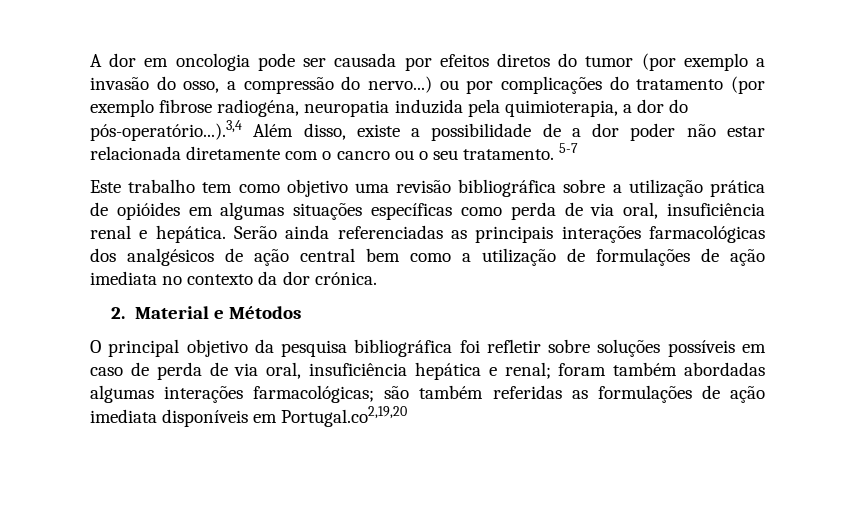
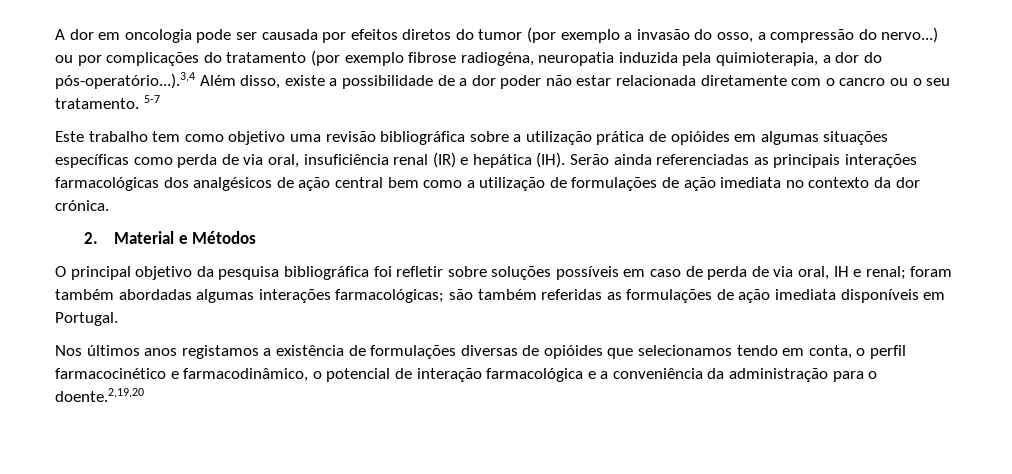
- Este trabalho tem como objetivo uma revisão bibliográfica sobre a utilização prática de opióides em algumas situações específicas como perda de via oral, insuficiência renal e hepática. Serão ainda referenciadas as principais interações farmacológicas dos analgésicos de ação central bem como a utilização de formulações de ação imediata no contexto da dor crónica.
+ Este trabalho tem como objetivo uma revisão bibliográfica sobre a utilização prática de opióides em algumas situações específicas como perda de via oral, insuficiência renal (IR) e hepática (IH). Serão ainda referenciadas as principais interações farmacológicas dos analgésicos de ação central bem como a utilização de formulações de ação imediata no contexto da dor crónica.
- O principal objetivo da pesquisa bibliográfica foi refletir sobre soluções possíveis em caso de perda de via oral, insuficiência hepática e renal; foram também abordadas algumas interações farmacológicas; são também referidas as formulações de ação imediata disponíveis em Portugal.co2,19,20
+ O principal objetivo da pesquisa bibliográfica foi refletir sobre soluções possíveis em caso de perda de via oral, IH e renal; foram também abordadas algumas interações farmacológicas; são também referidas as formulações de ação imediata disponíveis em Portugal.
+ Nos últimos anos registamos a existência de formulações diversas de opióides que selecionamos tendo em conta, o perfil farmacocinético e farmacodinâmico, o potencial de interação farmacológica e a conveniência da administração para o doente.2,19,20

